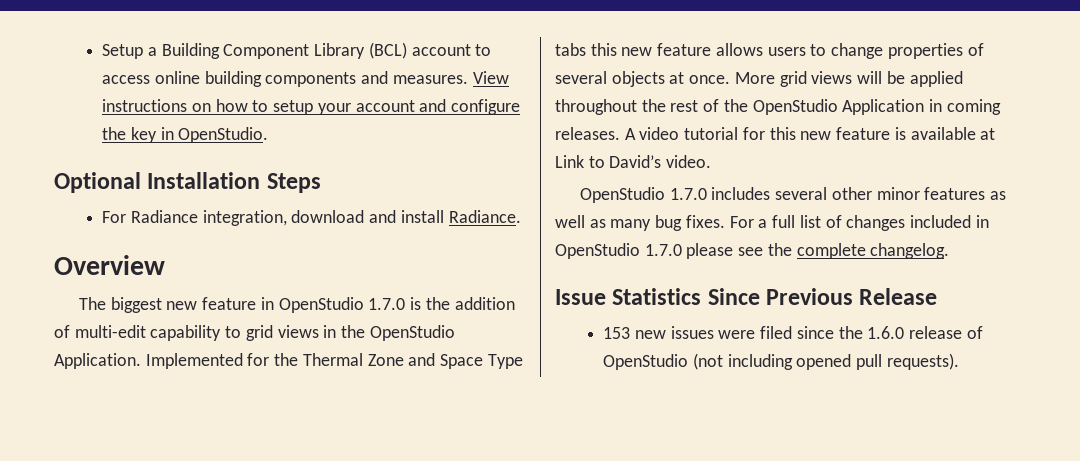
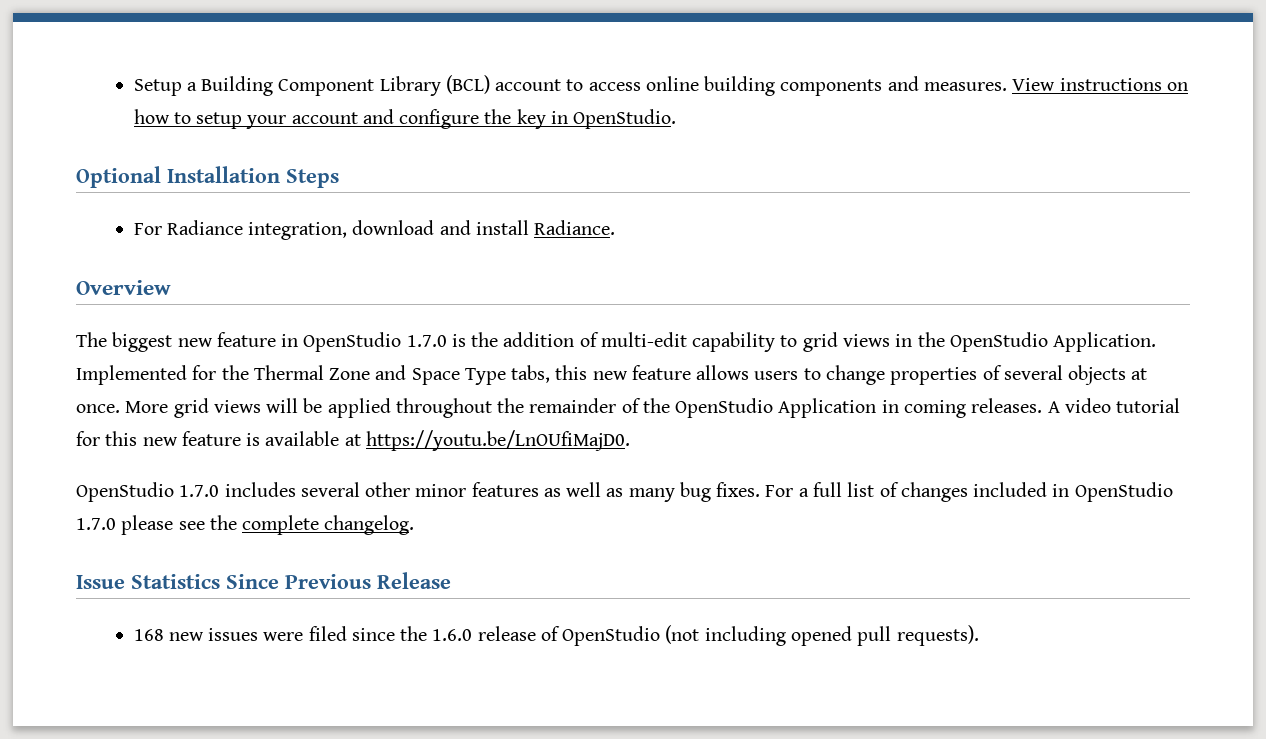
- Implemented for the Thermal Zone and Space Type tabs this new feature allows users to change properties of several objects at once.
+ Implemented for the Thermal Zone and Space Type tabs, this new feature allows users to change properties of several objects at once.
- More grid views will be applied throughout the rest of the OpenStudio Application in coming releases.
+ More grid views will be applied throughout the remainder of the OpenStudio Application in coming releases.
- A video tutorial for this new feature is available at Link to David’s video.
+ A video tutorial for this new feature is available at https://youtu.be/LnOUfiMajD0.
- 153 new issues were filed since the 1.6.0 release of OpenStudio (not including opened pull requests).
+ 168 new issues were filed since the 1.6.0 release of OpenStudio (not including opened pull requests).

